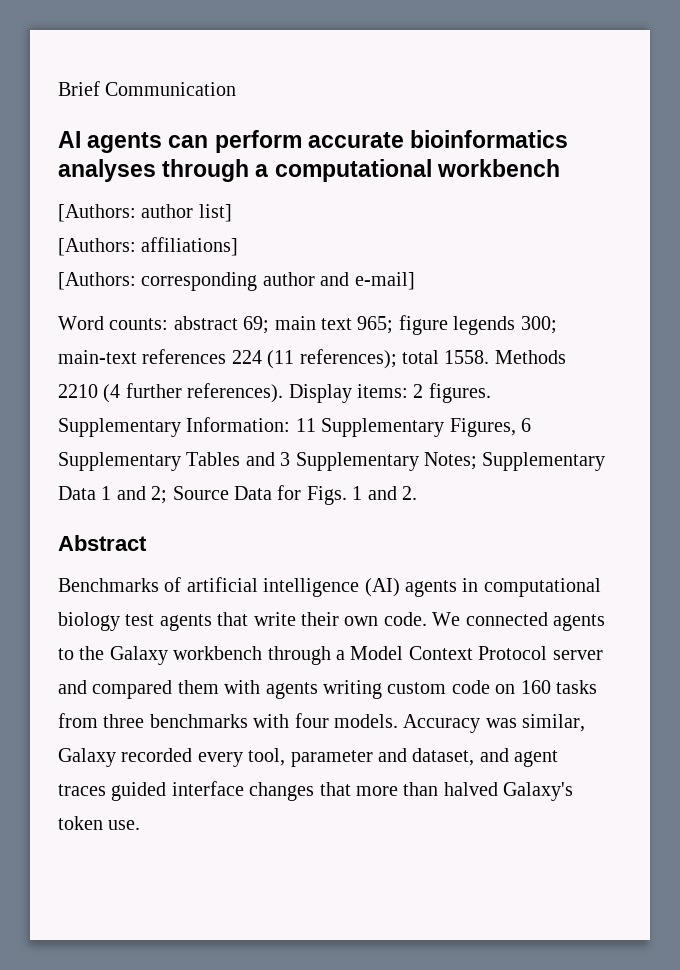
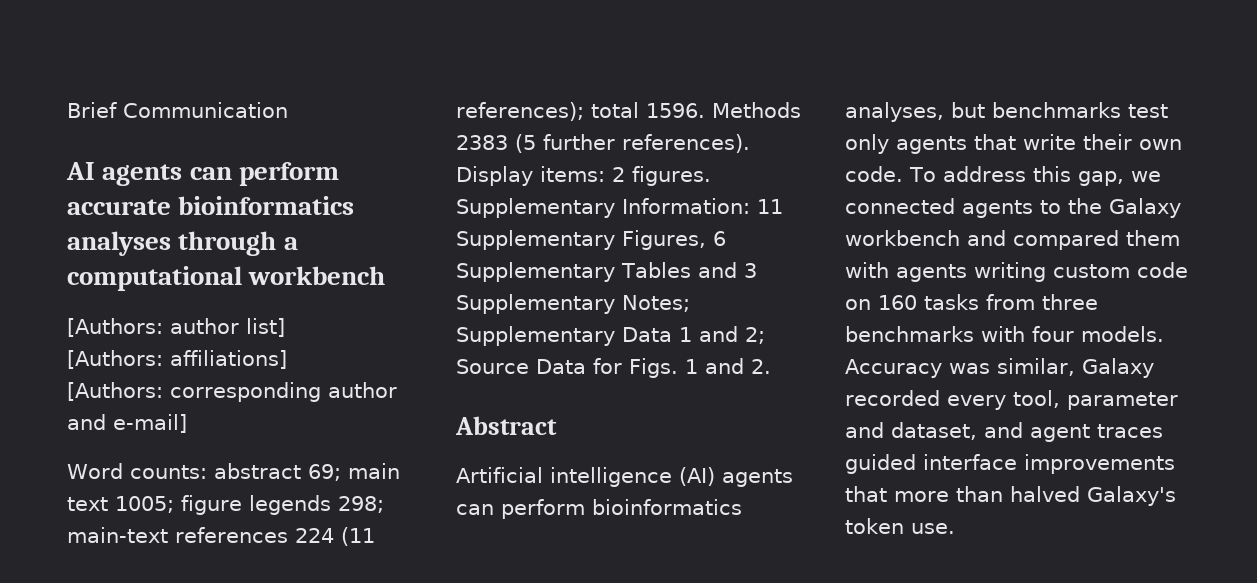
- Word counts: abstract 69; main text 965; figure legends 300; main-text references 224 (11 references); total 1558. Methods 2210 (4 further references).
+ Word counts: abstract 69; main text 1005; figure legends 298; main-text references 224 (11 references); total 1596. Methods 2383 (5 further references).
- Benchmarks of artificial intelligence (AI) agents in computational biology test agents that write their own code.
+ Artificial intelligence (AI) agents can perform bioinformatics analyses, but benchmarks test only agents that write their own code.
- We connected agents to the Galaxy workbench through a Model Context Protocol server and compared them with agents writing custom code on 160 tasks from three benchmarks with four models.
+ To address this gap, we connected agents to the Galaxy workbench and compared them with agents writing custom code on 160 tasks from three benchmarks with four models.
- Accuracy was similar, Galaxy recorded every tool, parameter and dataset, and agent traces guided interface changes that more than halved Galaxy's token use.
+ Accuracy was similar, Galaxy recorded every tool, parameter and dataset, and agent traces guided interface improvements that more than halved Galaxy's token use.

